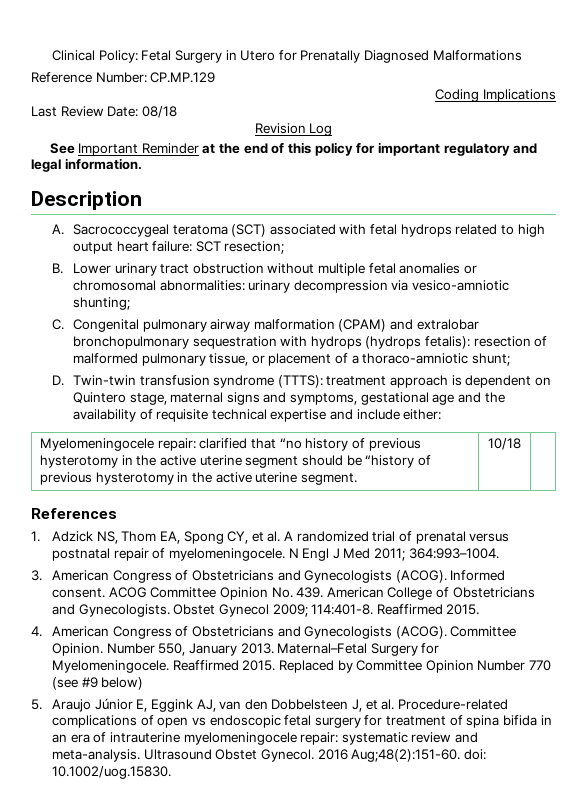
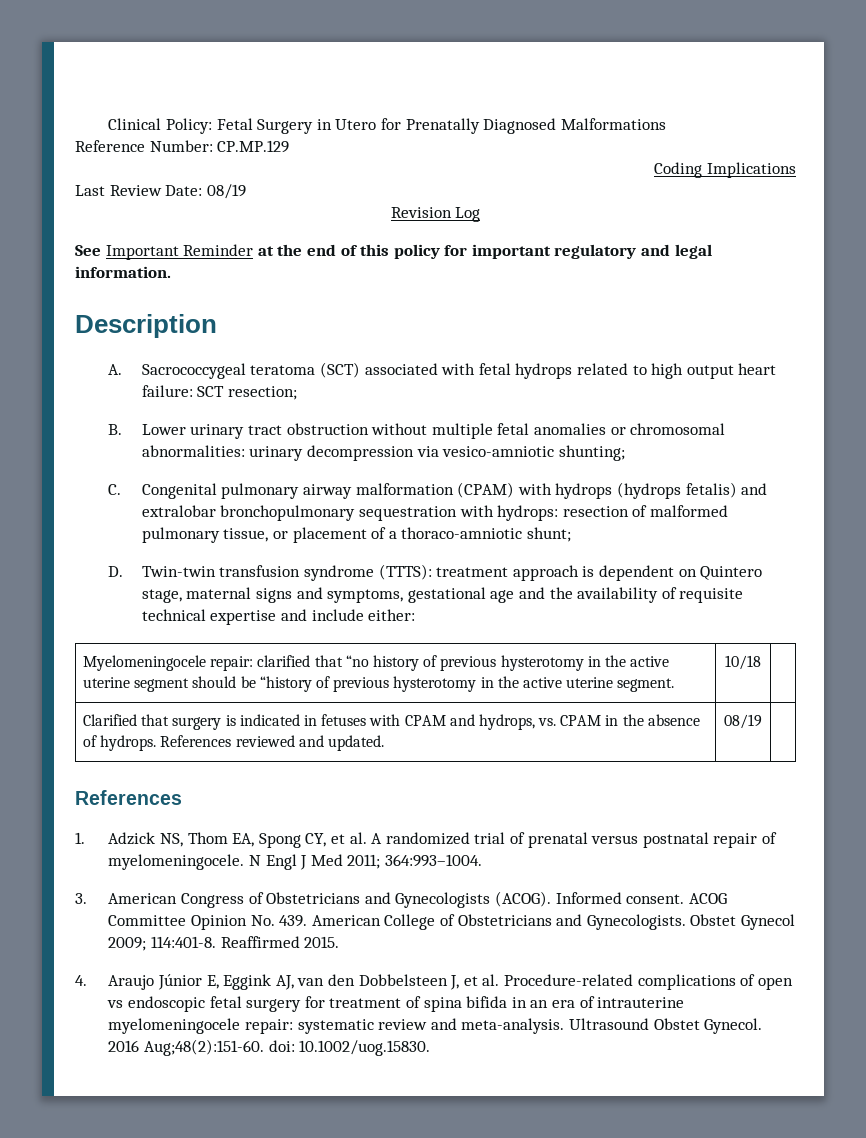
- Last Review Date: 08/18
+ Last Review Date: 08/19
- C. Congenital pulmonary airway malformation (CPAM) and extralobar bronchopulmonary sequestration with hydrops (hydrops fetalis): resection of malformed pulmonary tissue, or placement of a thoraco-amniotic shunt;
+ C. Congenital pulmonary airway malformation (CPAM) with hydrops (hydrops fetalis) and extralobar bronchopulmonary sequestration with hydrops: resection of malformed pulmonary tissue, or placement of a thoraco-amniotic shunt;
+ Clarified that surgery is indicated in fetuses with CPAM and hydrops, vs. CPAM in the absence of hydrops. References reviewed and updated. | 08/19 |
- 4. American Congress of Obstetricians and Gynecologists (ACOG). Committee Opinion. Number 550, January 2013. Maternal–Fetal Surgery for Myelomeningocele. Reaffirmed 2015. Replaced by Committee Opinion Number 770 (see #9 below)
- 5. Araujo Júnior E, Eggink AJ, van den Dobbelsteen J, et al. Procedure-related complications of open vs endoscopic fetal surgery for treatment of spina bifida in an era of intrauterine myelomeningocele repair: systematic review and meta-analysis.
+ 4. Araujo Júnior E, Eggink AJ, van den Dobbelsteen J, et al. Procedure-related complications of open vs endoscopic fetal surgery for treatment of spina bifida in an era of intrauterine myelomeningocele repair: systematic review and meta-analysis.

